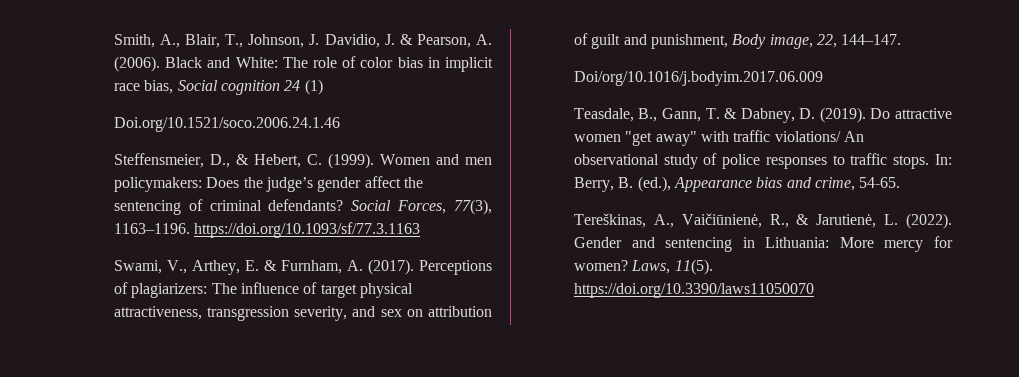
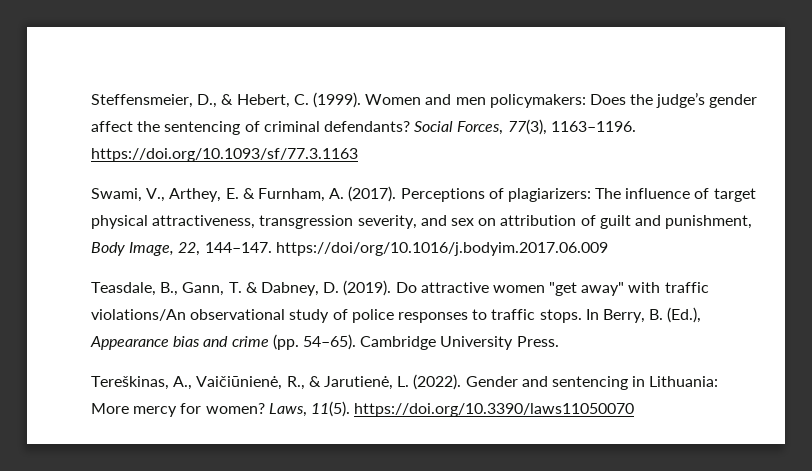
- Smith, A., Blair, T., Johnson, J. Davidio, J. & Pearson, A. (2006). Black and White: The role of color bias in implicit race bias, Social cognition 24 (1)
- Doi.org/10.1521/soco.2006.24.1.46
- Perceptions of plagiarizers: The influence of target physical attractiveness, transgression severity, and sex on attribution of guilt and punishment, Body image, 22, 144–147.
- Doi/org/10.1016/j.bodyim.2017.06.009
+ Perceptions of plagiarizers: The influence of target physical attractiveness, transgression severity, and sex on attribution of guilt and punishment, Body Image, 22, 144–147. https://doi/org/10.1016/j.bodyim.2017.06.009
- Do attractive women "get away" with traffic violations/ An observational study of police responses to traffic stops.
+ Do attractive women "get away" with traffic violations/An observational study of police responses to traffic stops.
- In: Berry, B. (ed.), Appearance bias and crime, 54-65.
+ In Berry, B. (Ed.), Appearance bias and crime (pp. 54–65). Cambridge University Press.

